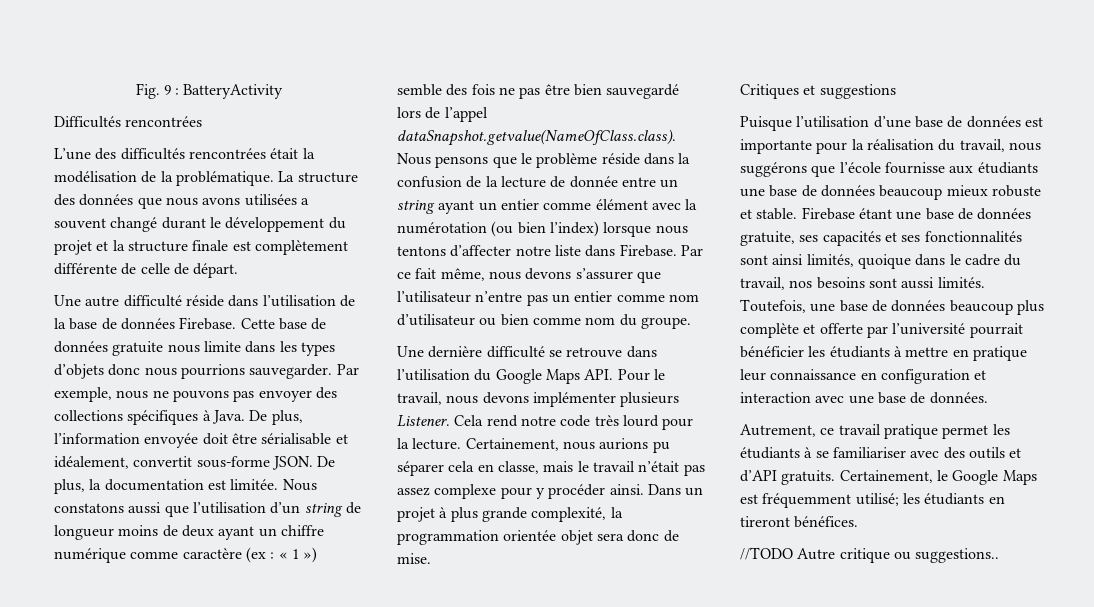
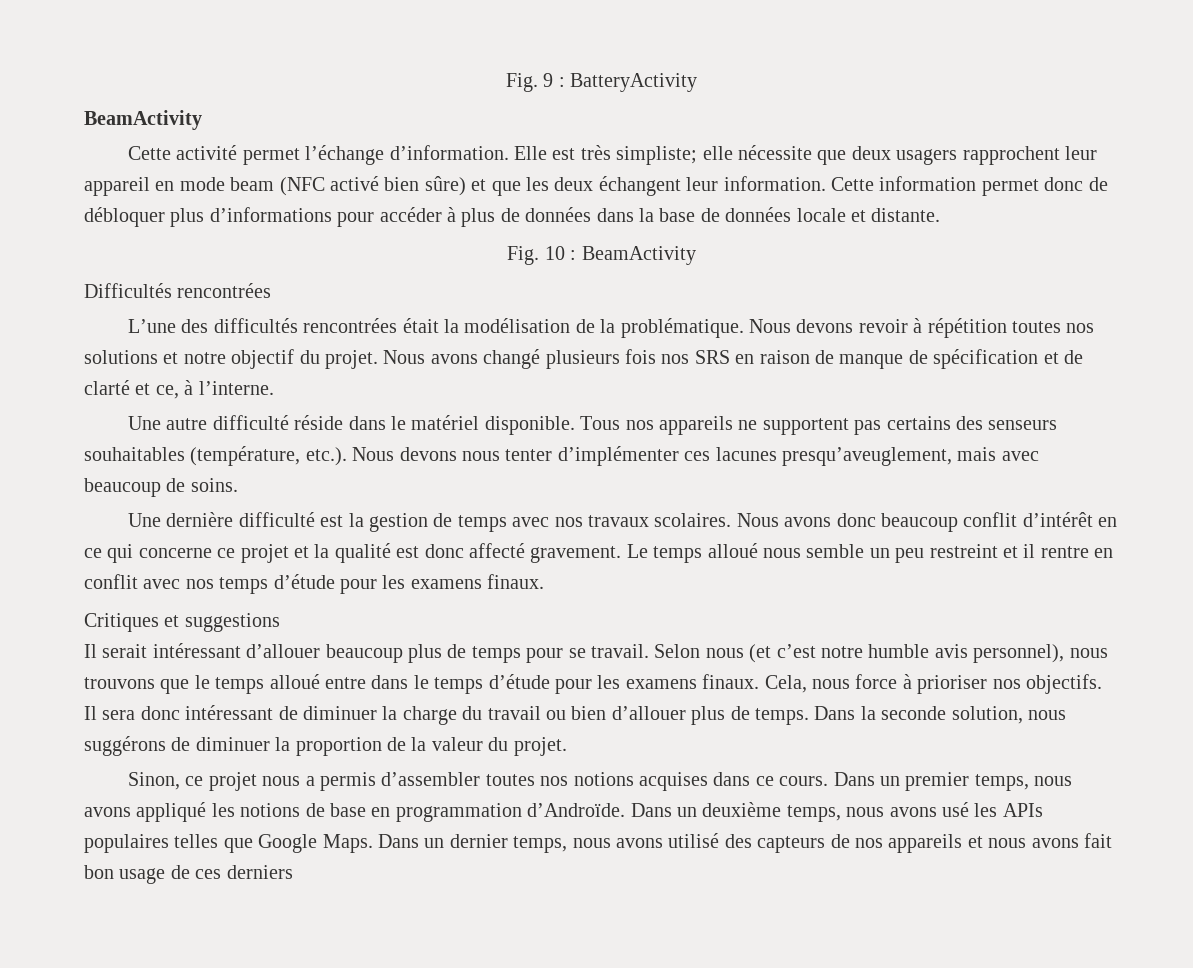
  Fig. 9 : BatteryActivity
+ BeamActivity
+ Cette activité permet l’échange d’information. Elle est très simpliste; elle nécessite que deux usagers rapprochent leur appareil en mode beam (NFC activé bien sûre) et que les deux échangent leur information. Cette information permet donc de débloquer plus d’informations pour accéder à plus de données dans la base de données locale et distante.
+ Fig. 10 : BeamActivity
- La structure des données que nous avons utilisées a souvent changé durant le développement du projet et la structure finale est complètement différente de celle de départ.
+ Nous devons revoir à répétition toutes nos solutions et notre objectif du projet. Nous avons changé plusieurs fois nos SRS en raison de manque de spécification et de clarté et ce, à l’interne.
- Une autre difficulté réside dans l’utilisation de la base de données Firebase. Cette base de données gratuite nous limite dans les types d’objets donc nous pourrions sauvegarder. Par exemple, nous ne pouvons pas envoyer des collections spécifiques à Java. De plus, l’information envoyée doit être sérialisable et idéalement, convertit sous-forme JSON. De plus, la documentation est limitée. Nous constatons aussi que l’utilisation d’un string de longueur moins de deux ayant un chiffre numérique comme caractère (ex : « 1 ») semble des fois ne pas être bien sauvegardé lors de l’appel dataSnapshot.getvalue(NameOfClass.class). Nous pensons que le problème réside dans la confusion de la lecture de donnée entre un string ayant un entier comme élément avec la numérotation (ou bien l’index) lorsque nous tentons d’affecter notre liste dans Firebase. Par ce fait même, nous devons s’assurer que l’utilisateur n’entre pas un entier comme nom d’utilisateur ou bien comme nom du groupe.
- Une dernière difficulté se retrouve dans l’utilisation du Google Maps API. Pour le travail, nous devons implémenter plusieurs Listener. Cela rend notre code très lourd pour la lecture. Certainement, nous aurions pu séparer cela en classe, mais le travail n’était pas assez complexe pour y procéder ainsi. Dans un projet à plus grande complexité, la programmation orientée objet sera donc de mise.
+ Une autre difficulté réside dans le matériel disponible. Tous nos appareils ne supportent pas certains des senseurs souhaitables (température, etc.). Nous devons nous tenter d’implémenter ces lacunes presqu’aveuglement, mais avec beaucoup de soins.
+ Une dernière difficulté est la gestion de temps avec nos travaux scolaires. Nous avons donc beaucoup conflit d’intérêt en ce qui concerne ce projet et la qualité est donc affecté gravement. Le temps alloué nous semble un peu restreint et il rentre en conflit avec nos temps d’étude pour les examens finaux.
  Critiques et suggestions
- Puisque l’utilisation d’une base de données est importante pour la réalisation du travail, nous suggérons que l’école fournisse aux étudiants une base de données beaucoup mieux robuste et stable. Firebase étant une base de données gratuite, ses capacités et ses fonctionnalités sont ainsi limités, quoique dans le cadre du travail, nos besoins sont aussi limités. Toutefois, une base de données beaucoup plus complète et offerte par l’université pourrait bénéficier les étudiants à mettre en pratique leur connaissance en configuration et interaction avec une base de données.
- Autrement, ce travail pratique permet les étudiants à se familiariser avec des outils et d’API gratuits. Certainement, le Google Maps est fréquemment utilisé; les étudiants en tireront bénéfices.
- //TODO Autre critique ou suggestions..
+ Il serait intéressant d’allouer beaucoup plus de temps pour se travail. Selon nous (et c’est notre humble avis personnel), nous trouvons que le temps alloué entre dans le temps d’étude pour les examens finaux. Cela, nous force à prioriser nos objectifs. Il sera donc intéressant de diminuer la charge du travail ou bien d’allouer plus de temps. Dans la seconde solution, nous suggérons de diminuer la proportion de la valeur du projet.
+ Sinon, ce projet nous a permis d’assembler toutes nos notions acquises dans ce cours. Dans un premier temps, nous avons appliqué les notions de base en programmation d’Androïde. Dans un deuxième temps, nous avons usé les APIs populaires telles que Google Maps. Dans un dernier temps, nous avons utilisé des capteurs de nos appareils et nous avons fait bon usage de ces derniers

